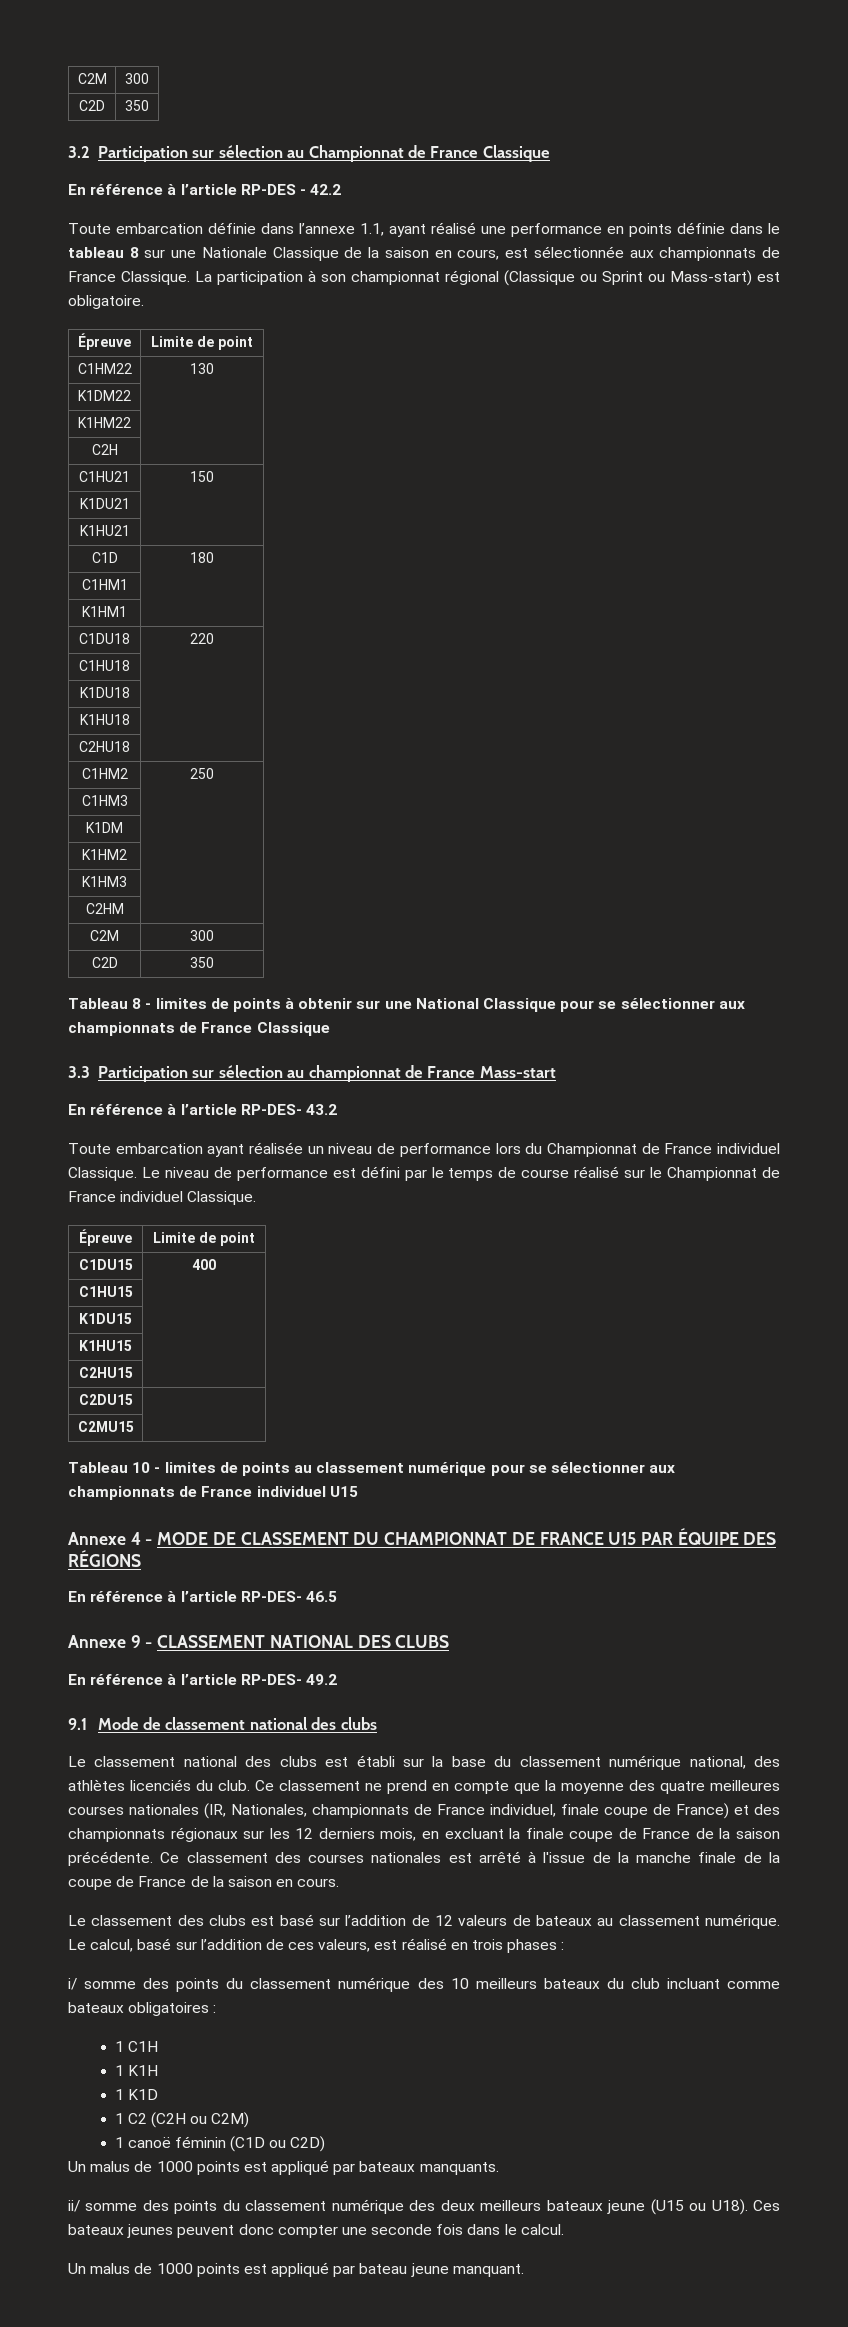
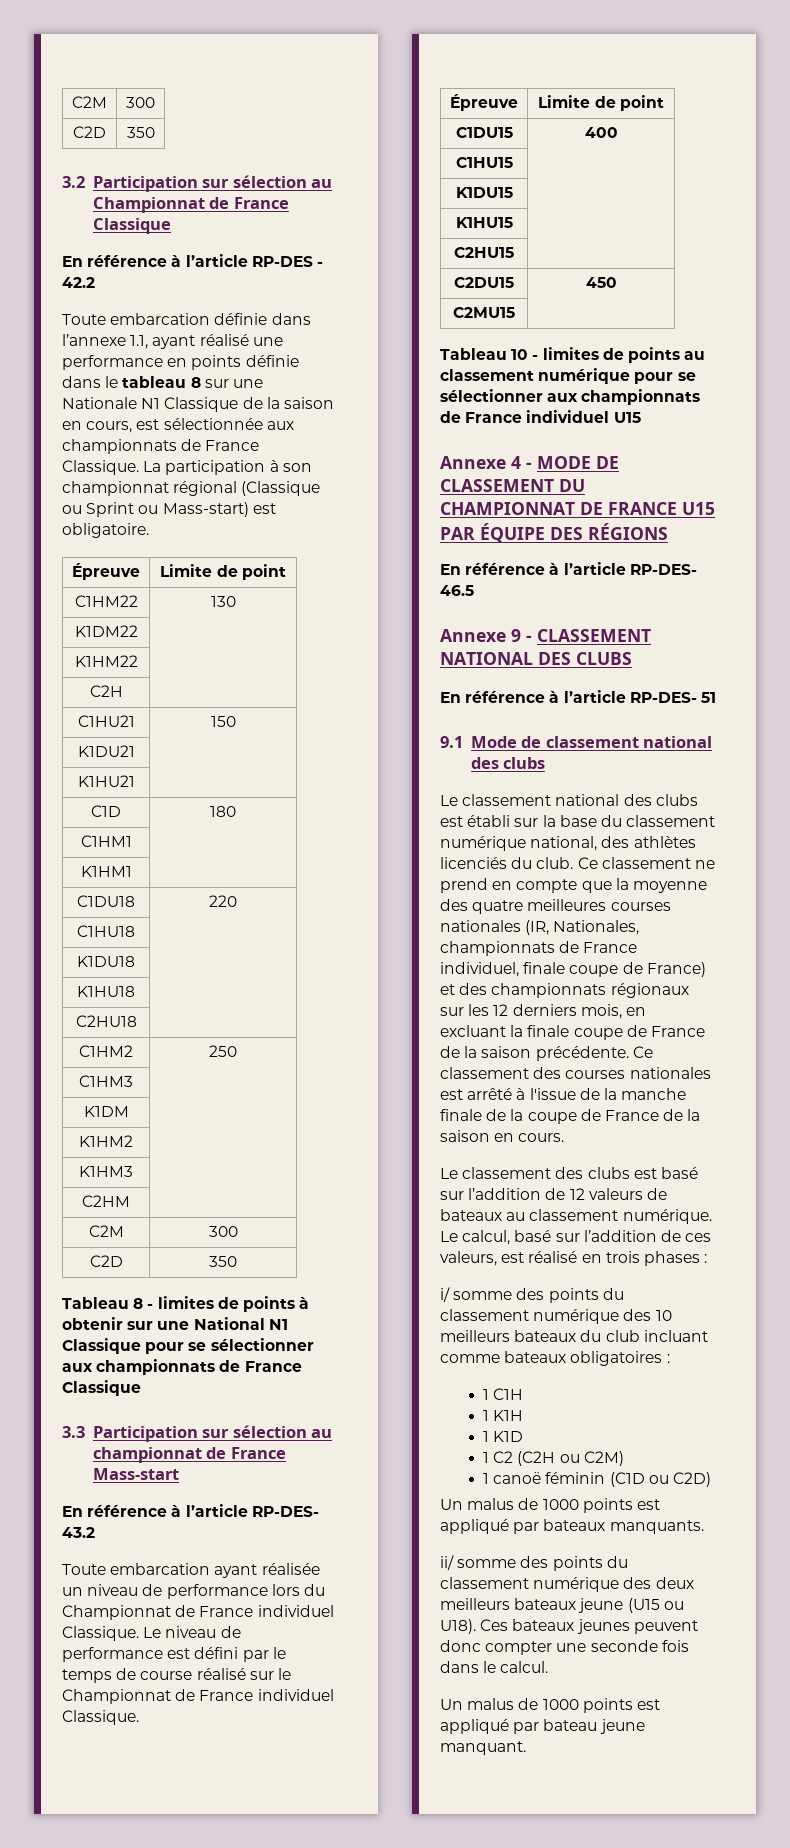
- Toute embarcation définie dans l’annexe 1.1, ayant réalisé une performance en points définie dans le tableau 8 sur une Nationale Classique de la saison en cours, est sélectionnée aux championnats de France Classique.
+ Toute embarcation définie dans l’annexe 1.1, ayant réalisé une performance en points définie dans le tableau 8 sur une Nationale N1 Classique de la saison en cours, est sélectionnée aux championnats de France Classique.
- Tableau 8 - limites de points à obtenir sur une National Classique pour se sélectionner aux championnats de France Classique
+ Tableau 8 - limites de points à obtenir sur une National N1 Classique pour se sélectionner aux championnats de France Classique
- C2DU15 |
+ C2DU15 | 450
- En référence à l’article RP-DES- 49.2
+ En référence à l’article RP-DES- 51

